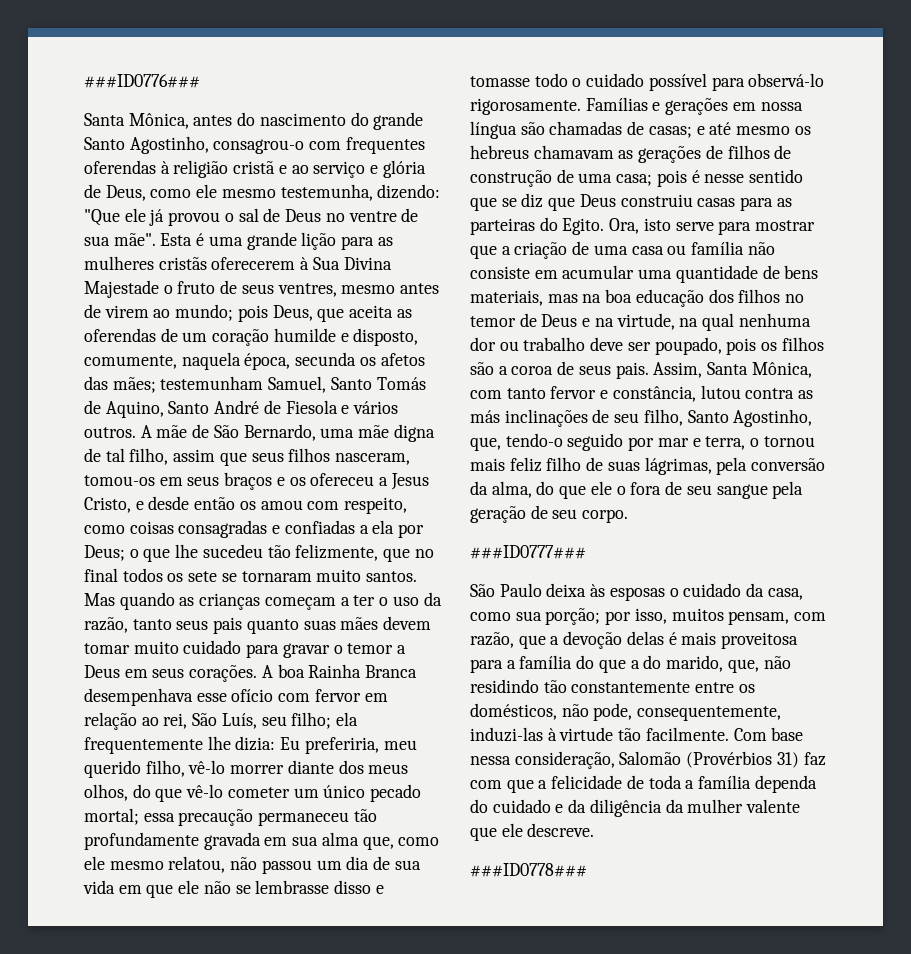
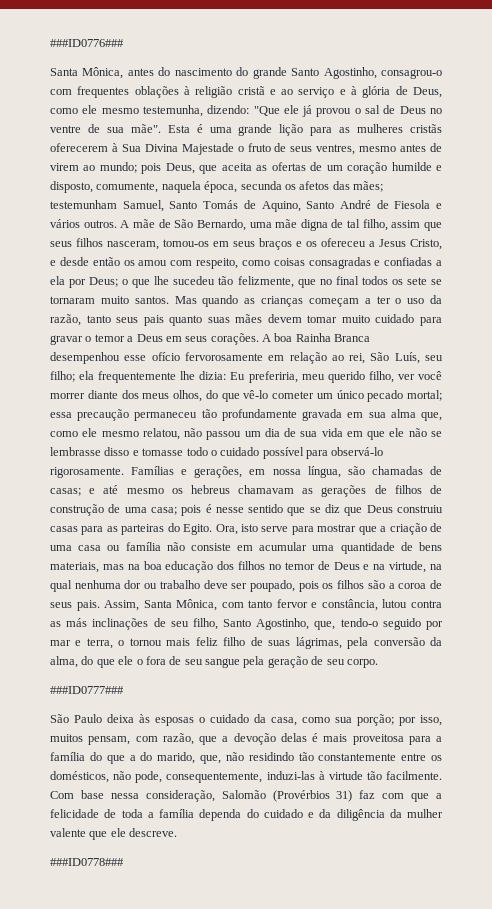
- Santa Mônica, antes do nascimento do grande Santo Agostinho, consagrou-o com frequentes oferendas à religião cristã e ao serviço e glória de Deus, como ele mesmo testemunha, dizendo: "Que ele já provou o sal de Deus no ventre de sua mãe".
+ Santa Mônica, antes do nascimento do grande Santo Agostinho, consagrou-o com frequentes oblações à religião cristã e ao serviço e à glória de Deus, como ele mesmo testemunha, dizendo: "Que ele já provou o sal de Deus no ventre de sua mãe".
- Esta é uma grande lição para as mulheres cristãs oferecerem à Sua Divina Majestade o fruto de seus ventres, mesmo antes de virem ao mundo; pois Deus, que aceita as oferendas de um coração humilde e disposto, comumente, naquela época, secunda os afetos das mães; testemunham Samuel, Santo Tomás de Aquino, Santo André de Fiesola e vários outros.
+ Esta é uma grande lição para as mulheres cristãs oferecerem à Sua Divina Majestade o fruto de seus ventres, mesmo antes de virem ao mundo; pois Deus, que aceita as ofertas de um coração humilde e disposto, comumente, naquela época, secunda os afetos das mães; testemunham Samuel, Santo Tomás de Aquino, Santo André de Fiesola e vários outros.
- A boa Rainha Branca desempenhava esse ofício com fervor em relação ao rei, São Luís, seu filho;
+ A boa Rainha Branca desempenhou esse ofício fervorosamente em relação ao rei, São Luís, seu filho;
- Eu preferiria, meu querido filho, vê-lo morrer diante dos meus olhos, do que vê-lo cometer um único pecado mortal;
+ Eu preferiria, meu querido filho, ver você morrer diante dos meus olhos, do que vê-lo cometer um único pecado mortal;
- Famílias e gerações em nossa língua são chamadas de casas; e até mesmo os hebreus chamavam as gerações de filhos de construção de uma casa; pois é nesse sentido que se diz que Deus construiu casas para as parteiras do Egito.
+ Famílias e gerações, em nossa língua, são chamadas de casas; e até mesmo os hebreus chamavam as gerações de filhos de construção de uma casa; pois é nesse sentido que se diz que Deus construiu casas para as parteiras do Egito.

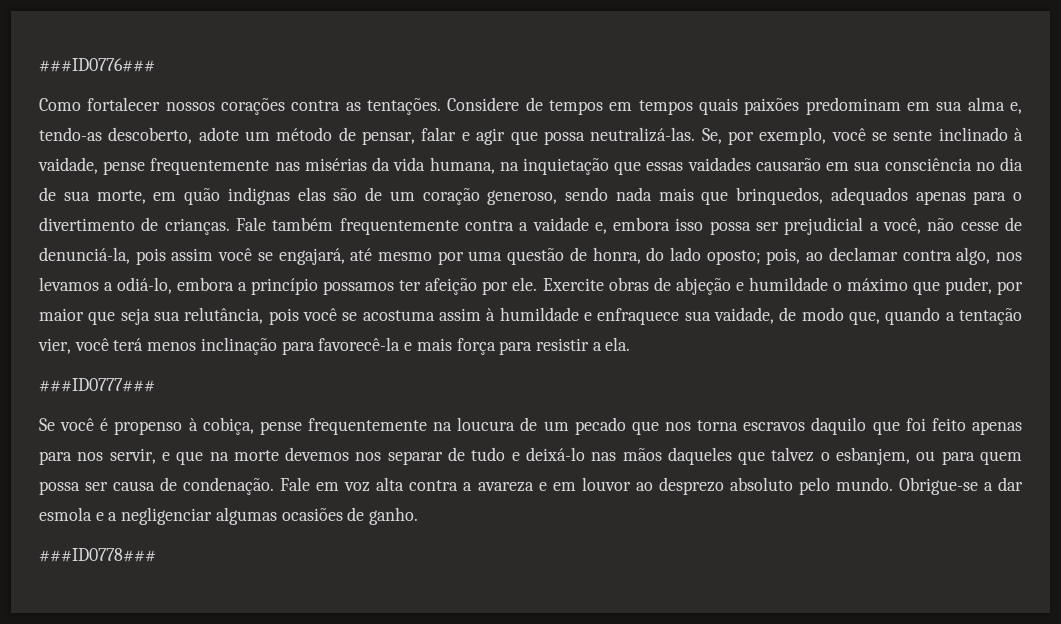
- Santa Mônica, antes do nascimento do grande Santo Agostinho, consagrou-o com frequentes oblações à religião cristã e ao serviço e à glória de Deus, como ele mesmo testemunha, dizendo: "Que ele já provou o sal de Deus no ventre de sua mãe". Esta é uma grande lição para as mulheres cristãs oferecerem à Sua Divina Majestade o fruto de seus ventres, mesmo antes de virem ao mundo; pois Deus, que aceita as ofertas de um coração humilde e disposto, comumente, naquela época, secunda os afetos das mães; testemunham Samuel, Santo Tomás de Aquino, Santo André de Fiesola e vários outros. A mãe de São Bernardo, uma mãe digna de tal filho, assim que seus filhos nasceram, tomou-os em seus braços e os ofereceu a Jesus Cristo, e desde então os amou com respeito, como coisas consagradas e confiadas a ela por Deus; o que lhe sucedeu tão felizmente, que no final todos os sete se tornaram muito santos. Mas quando as crianças começam a ter o uso da razão, tanto seus pais quanto suas mães devem tomar muito cuidado para gravar o temor a Deus em seus corações. A boa Rainha Branca desempenhou esse ofício fervorosamente em relação ao rei, São Luís, seu filho; ela frequentemente lhe dizia: Eu preferiria, meu querido filho, ver você morrer diante dos meus olhos, do que vê-lo cometer um único pecado mortal; essa precaução permaneceu tão profundamente gravada em sua alma que, como ele mesmo relatou, não passou um dia de sua vida em que ele não se lembrasse disso e tomasse todo o cuidado possível para observá-lo rigorosamente. Famílias e gerações, em nossa língua, são chamadas de casas; e até mesmo os hebreus chamavam as gerações de filhos de construção de uma casa; pois é nesse sentido que se diz que Deus construiu casas para as parteiras do Egito. Ora, isto serve para mostrar que a criação de uma casa ou família não consiste em acumular uma quantidade de bens materiais, mas na boa educação dos filhos no temor de Deus e na virtude, na qual nenhuma dor ou trabalho deve ser poupado, pois os filhos são a coroa de seus pais. Assim, Santa Mônica, com tanto fervor e constância, lutou contra as más inclinações de seu filho, Santo Agostinho, que, tendo-o seguido por mar e terra, o tornou mais feliz filho de suas lágrimas, pela conversão da alma, do que ele o fora de seu sangue pela geração de seu corpo.
+ Como fortalecer nossos corações contra as tentações. Considere de tempos em tempos quais paixões predominam em sua alma e, tendo-as descoberto, adote um método de pensar, falar e agir que possa neutralizá-las. Se, por exemplo, você se sente inclinado à vaidade, pense frequentemente nas misérias da vida humana, na inquietação que essas vaidades causarão em sua consciência no dia de sua morte, em quão indignas elas são de um coração generoso, sendo nada mais que brinquedos, adequados apenas para o divertimento de crianças. Fale também frequentemente contra a vaidade e, embora isso possa ser prejudicial a você, não cesse de denunciá-la, pois assim você se engajará, até mesmo por uma questão de honra, do lado oposto; pois, ao declamar contra algo, nos levamos a odiá-lo, embora a princípio possamos ter afeição por ele. Exercite obras de abjeção e humildade o máximo que puder, por maior que seja sua relutância, pois você se acostuma assim à humildade e enfraquece sua vaidade, de modo que, quando a tentação vier, você terá menos inclinação para favorecê-la e mais força para resistir a ela.
  ###ID0777###
- São Paulo deixa às esposas o cuidado da casa, como sua porção; por isso, muitos pensam, com razão, que a devoção delas é mais proveitosa para a família do que a do marido, que, não residindo tão constantemente entre os domésticos, não pode, consequentemente, induzi-las à virtude tão facilmente. Com base nessa consideração, Salomão (Provérbios 31) faz com que a felicidade de toda a família dependa do cuidado e da diligência da mulher valente que ele descreve.
+ Se você é propenso à cobiça, pense frequentemente na loucura de um pecado que nos torna escravos daquilo que foi feito apenas para nos servir, e que na morte devemos nos separar de tudo e deixá-lo nas mãos daqueles que talvez o esbanjem, ou para quem possa ser causa de condenação. Fale em voz alta contra a avareza e em louvor ao desprezo absoluto pelo mundo. Obrigue-se a dar esmola e a negligenciar algumas ocasiões de ganho.

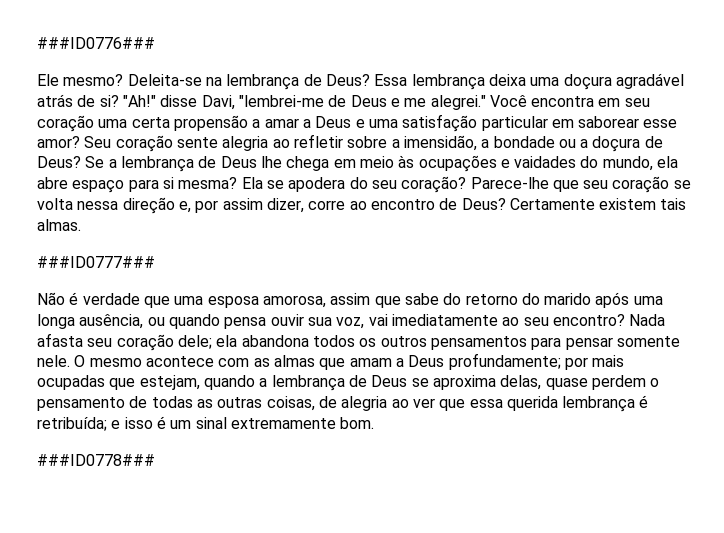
- Como fortalecer nossos corações contra as tentações. Considere de tempos em tempos quais paixões predominam em sua alma e, tendo-as descoberto, adote um método de pensar, falar e agir que possa neutralizá-las. Se, por exemplo, você se sente inclinado à vaidade, pense frequentemente nas misérias da vida humana, na inquietação que essas vaidades causarão em sua consciência no dia de sua morte, em quão indignas elas são de um coração generoso, sendo nada mais que brinquedos, adequados apenas para o divertimento de crianças. Fale também frequentemente contra a vaidade e, embora isso possa ser prejudicial a você, não cesse de denunciá-la, pois assim você se engajará, até mesmo por uma questão de honra, do lado oposto; pois, ao declamar contra algo, nos levamos a odiá-lo, embora a princípio possamos ter afeição por ele. Exercite obras de abjeção e humildade o máximo que puder, por maior que seja sua relutância, pois você se acostuma assim à humildade e enfraquece sua vaidade, de modo que, quando a tentação vier, você terá menos inclinação para favorecê-la e mais força para resistir a ela.
+ Ele mesmo? Deleita-se na lembrança de Deus? Essa lembrança deixa uma doçura agradável atrás de si? "Ah!" disse Davi, "lembrei-me de Deus e me alegrei." Você encontra em seu coração uma certa propensão a amar a Deus e uma satisfação particular em saborear esse amor? Seu coração sente alegria ao refletir sobre a imensidão, a bondade ou a doçura de Deus? Se a lembrança de Deus lhe chega em meio às ocupações e vaidades do mundo, ela abre espaço para si mesma? Ela se apodera do seu coração? Parece-lhe que seu coração se volta nessa direção e, por assim dizer, corre ao encontro de Deus? Certamente existem tais almas.
  ###ID0777###
- Se você é propenso à cobiça, pense frequentemente na loucura de um pecado que nos torna escravos daquilo que foi feito apenas para nos servir, e que na morte devemos nos separar de tudo e deixá-lo nas mãos daqueles que talvez o esbanjem, ou para quem possa ser causa de condenação. Fale em voz alta contra a avareza e em louvor ao desprezo absoluto pelo mundo. Obrigue-se a dar esmola e a negligenciar algumas ocasiões de ganho.
+ Não é verdade que uma esposa amorosa, assim que sabe do retorno do marido após uma longa ausência, ou quando pensa ouvir sua voz, vai imediatamente ao seu encontro? Nada afasta seu coração dele; ela abandona todos os outros pensamentos para pensar somente nele. O mesmo acontece com as almas que amam a Deus profundamente; por mais ocupadas que estejam, quando a lembrança de Deus se aproxima delas, quase perdem o pensamento de todas as outras coisas, de alegria ao ver que essa querida lembrança é retribuída; e isso é um sinal extremamente bom.

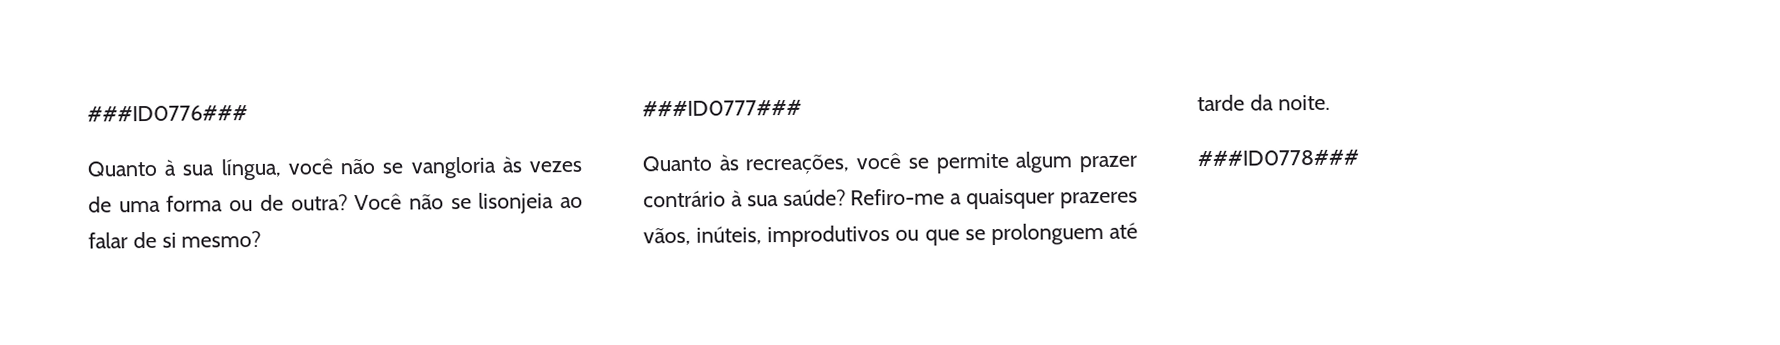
- Ele mesmo? Deleita-se na lembrança de Deus? Essa lembrança deixa uma doçura agradável atrás de si? "Ah!" disse Davi, "lembrei-me de Deus e me alegrei." Você encontra em seu coração uma certa propensão a amar a Deus e uma satisfação particular em saborear esse amor? Seu coração sente alegria ao refletir sobre a imensidão, a bondade ou a doçura de Deus? Se a lembrança de Deus lhe chega em meio às ocupações e vaidades do mundo, ela abre espaço para si mesma? Ela se apodera do seu coração? Parece-lhe que seu coração se volta nessa direção e, por assim dizer, corre ao encontro de Deus? Certamente existem tais almas.
+ Quanto à sua língua, você não se vangloria às vezes de uma forma ou de outra? Você não se lisonjeia ao falar de si mesmo?
  ###ID0777###
- Não é verdade que uma esposa amorosa, assim que sabe do retorno do marido após uma longa ausência, ou quando pensa ouvir sua voz, vai imediatamente ao seu encontro? Nada afasta seu coração dele; ela abandona todos os outros pensamentos para pensar somente nele. O mesmo acontece com as almas que amam a Deus profundamente; por mais ocupadas que estejam, quando a lembrança de Deus se aproxima delas, quase perdem o pensamento de todas as outras coisas, de alegria ao ver que essa querida lembrança é retribuída; e isso é um sinal extremamente bom.
+ Quanto às recreações, você se permite algum prazer contrário à sua saúde? Refiro-me a quaisquer prazeres vãos, inúteis, improdutivos ou que se prolonguem até tarde da noite.

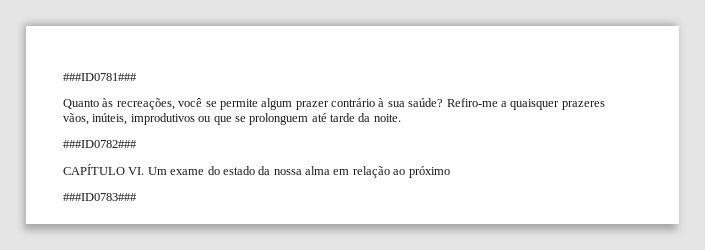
- ###ID0776###
- Quanto à sua língua, você não se vangloria às vezes de uma forma ou de outra? Você não se lisonjeia ao falar de si mesmo?
- ###ID0777###
+ ###ID0781###
- ###ID0778###
+ ###ID0782###
+ CAPÍTULO VI. Um exame do estado da nossa alma em relação ao próximo
+ ###ID0783###

